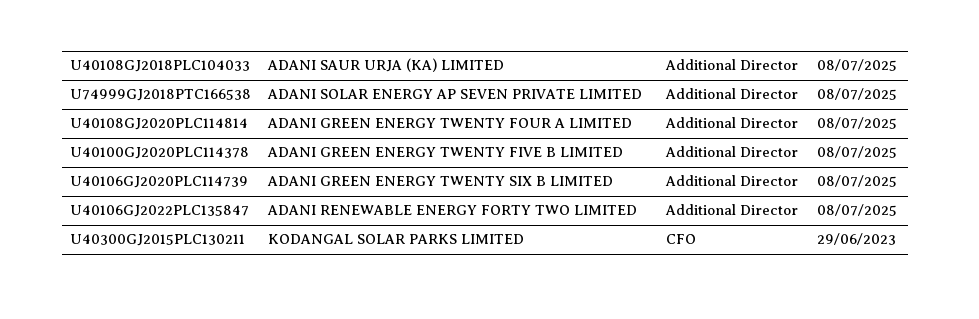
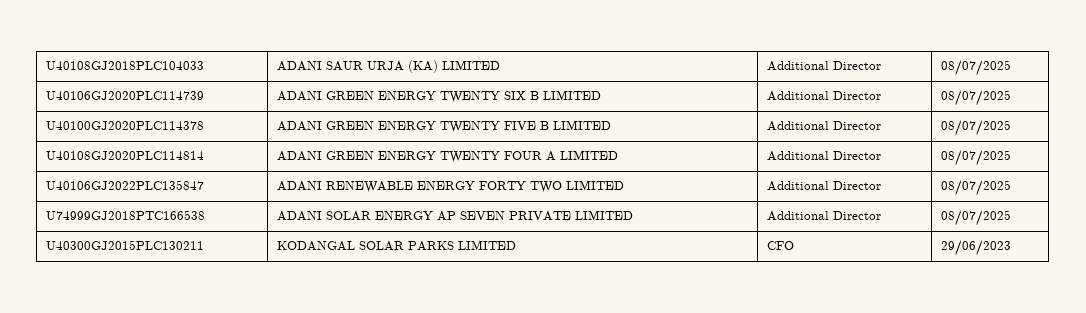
+ U40106GJ2020PLC114739 | ADANI GREEN ENERGY TWENTY SIX B LIMITED | Additional Director | 08/07/2025
+ U40100GJ2020PLC114378 | ADANI GREEN ENERGY TWENTY FIVE B LIMITED | Additional Director | 08/07/2025
+ U40108GJ2020PLC114814 | ADANI GREEN ENERGY TWENTY FOUR A LIMITED | Additional Director | 08/07/2025
+ U40106GJ2022PLC135847 | ADANI RENEWABLE ENERGY FORTY TWO LIMITED | Additional Director | 08/07/2025
- U40108GJ2020PLC114814 | ADANI GREEN ENERGY TWENTY FOUR A LIMITED | Additional Director | 08/07/2025
- U40100GJ2020PLC114378 | ADANI GREEN ENERGY TWENTY FIVE B LIMITED | Additional Director | 08/07/2025
- U40106GJ2020PLC114739 | ADANI GREEN ENERGY TWENTY SIX B LIMITED | Additional Director | 08/07/2025
- U40106GJ2022PLC135847 | ADANI RENEWABLE ENERGY FORTY TWO LIMITED | Additional Director | 08/07/2025

